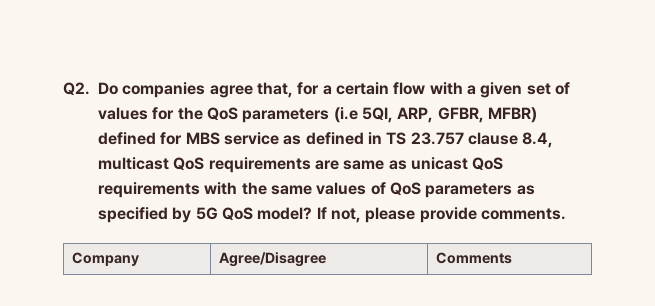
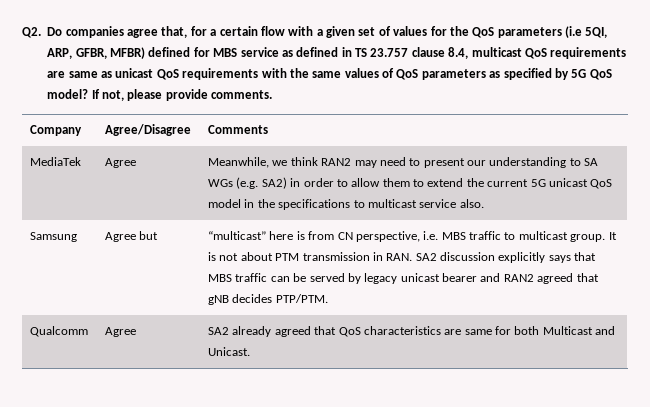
+ MediaTek | Agree | Meanwhile, we think RAN2 may need to present our understanding to SA WGs (e.g. SA2) in order to allow them to extend the current 5G unicast QoS model in the specifications to multicast service also.
+ Samsung | Agree but | “multicast” here is from CN perspective, i.e. MBS traffic to multicast group. It is not about PTM transmission in RAN. SA2 discussion explicitly says that MBS traffic can be served by legacy unicast bearer and RAN2 agreed that gNB decides PTP/PTM.
+ Qualcomm | Agree | SA2 already agreed that QoS characteristics are same for both Multicast and Unicast.

